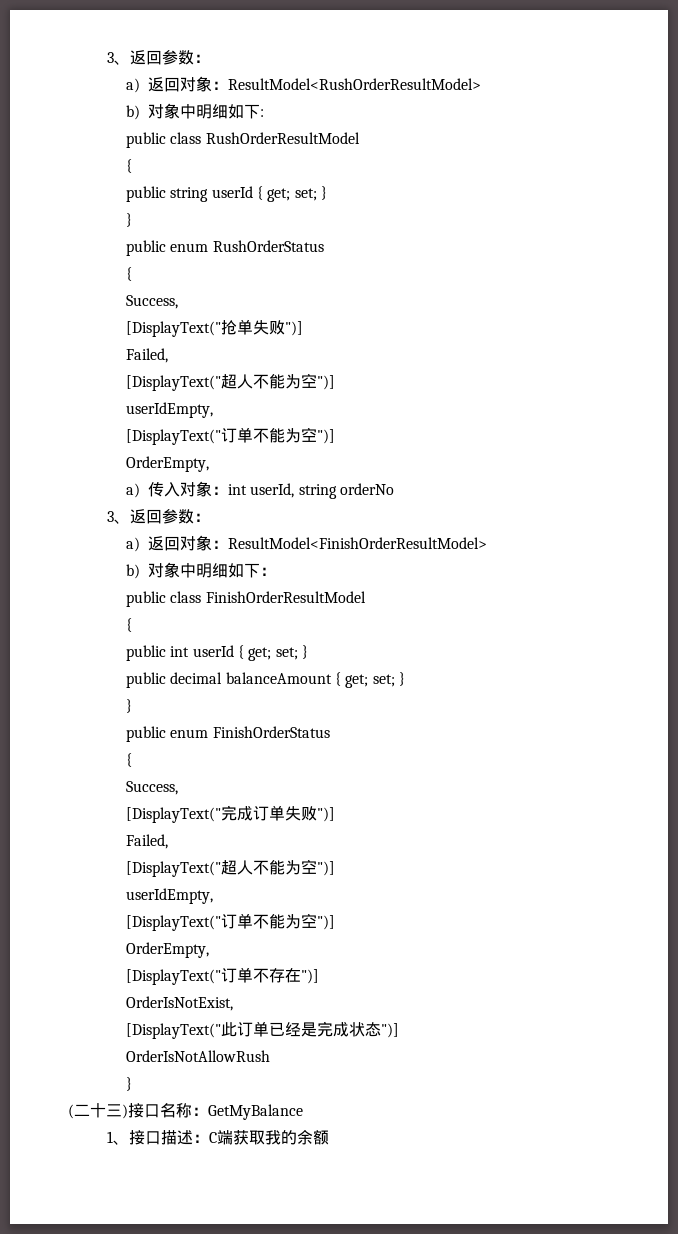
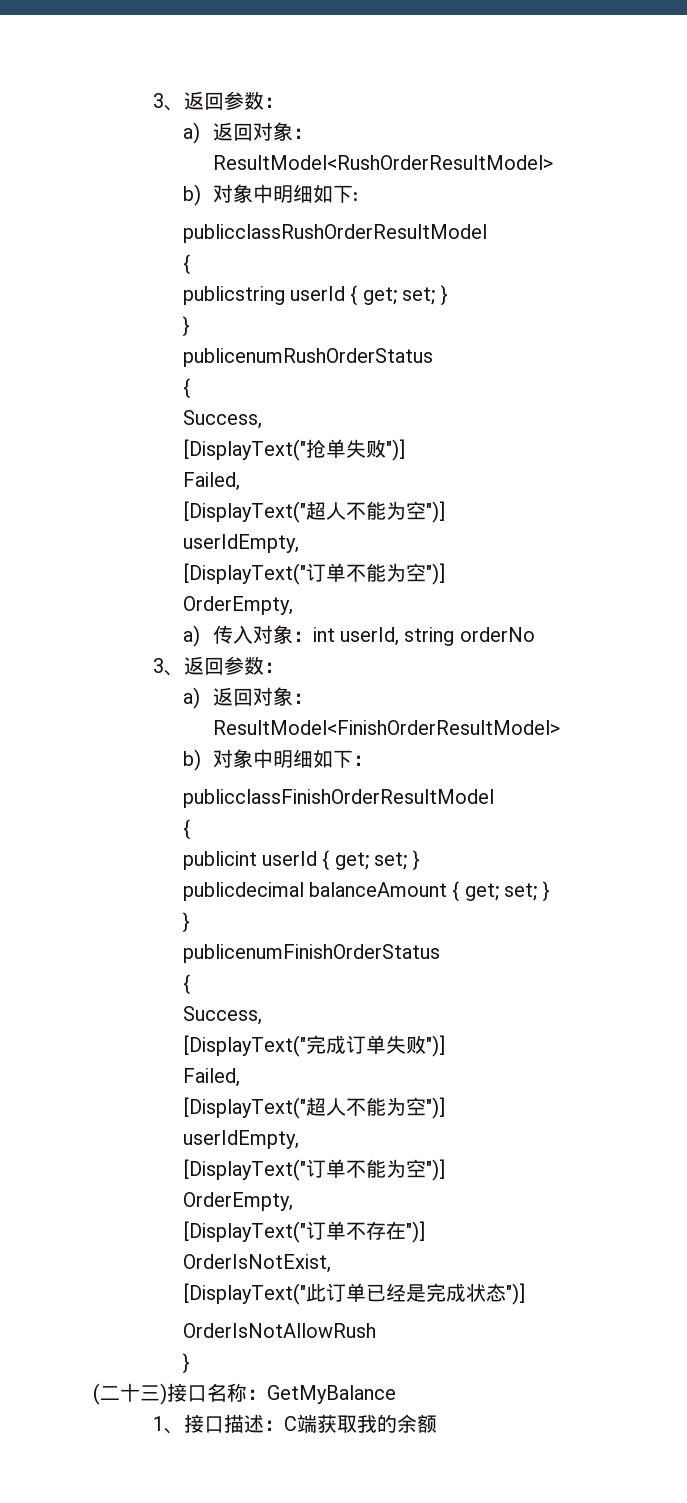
- public class RushOrderResultModel
+ publicclassRushOrderResultModel
  {
- public string userId { get; set; }
+ publicstring userId { get; set; }
- public enum RushOrderStatus
+ publicenumRushOrderStatus
- public class FinishOrderResultModel
+ publicclassFinishOrderResultModel
  {
- public int userId { get; set; }
- public decimal balanceAmount { get; set; }
+ publicint userId { get; set; }
+ publicdecimal balanceAmount { get; set; }
- public enum FinishOrderStatus
+ publicenumFinishOrderStatus

